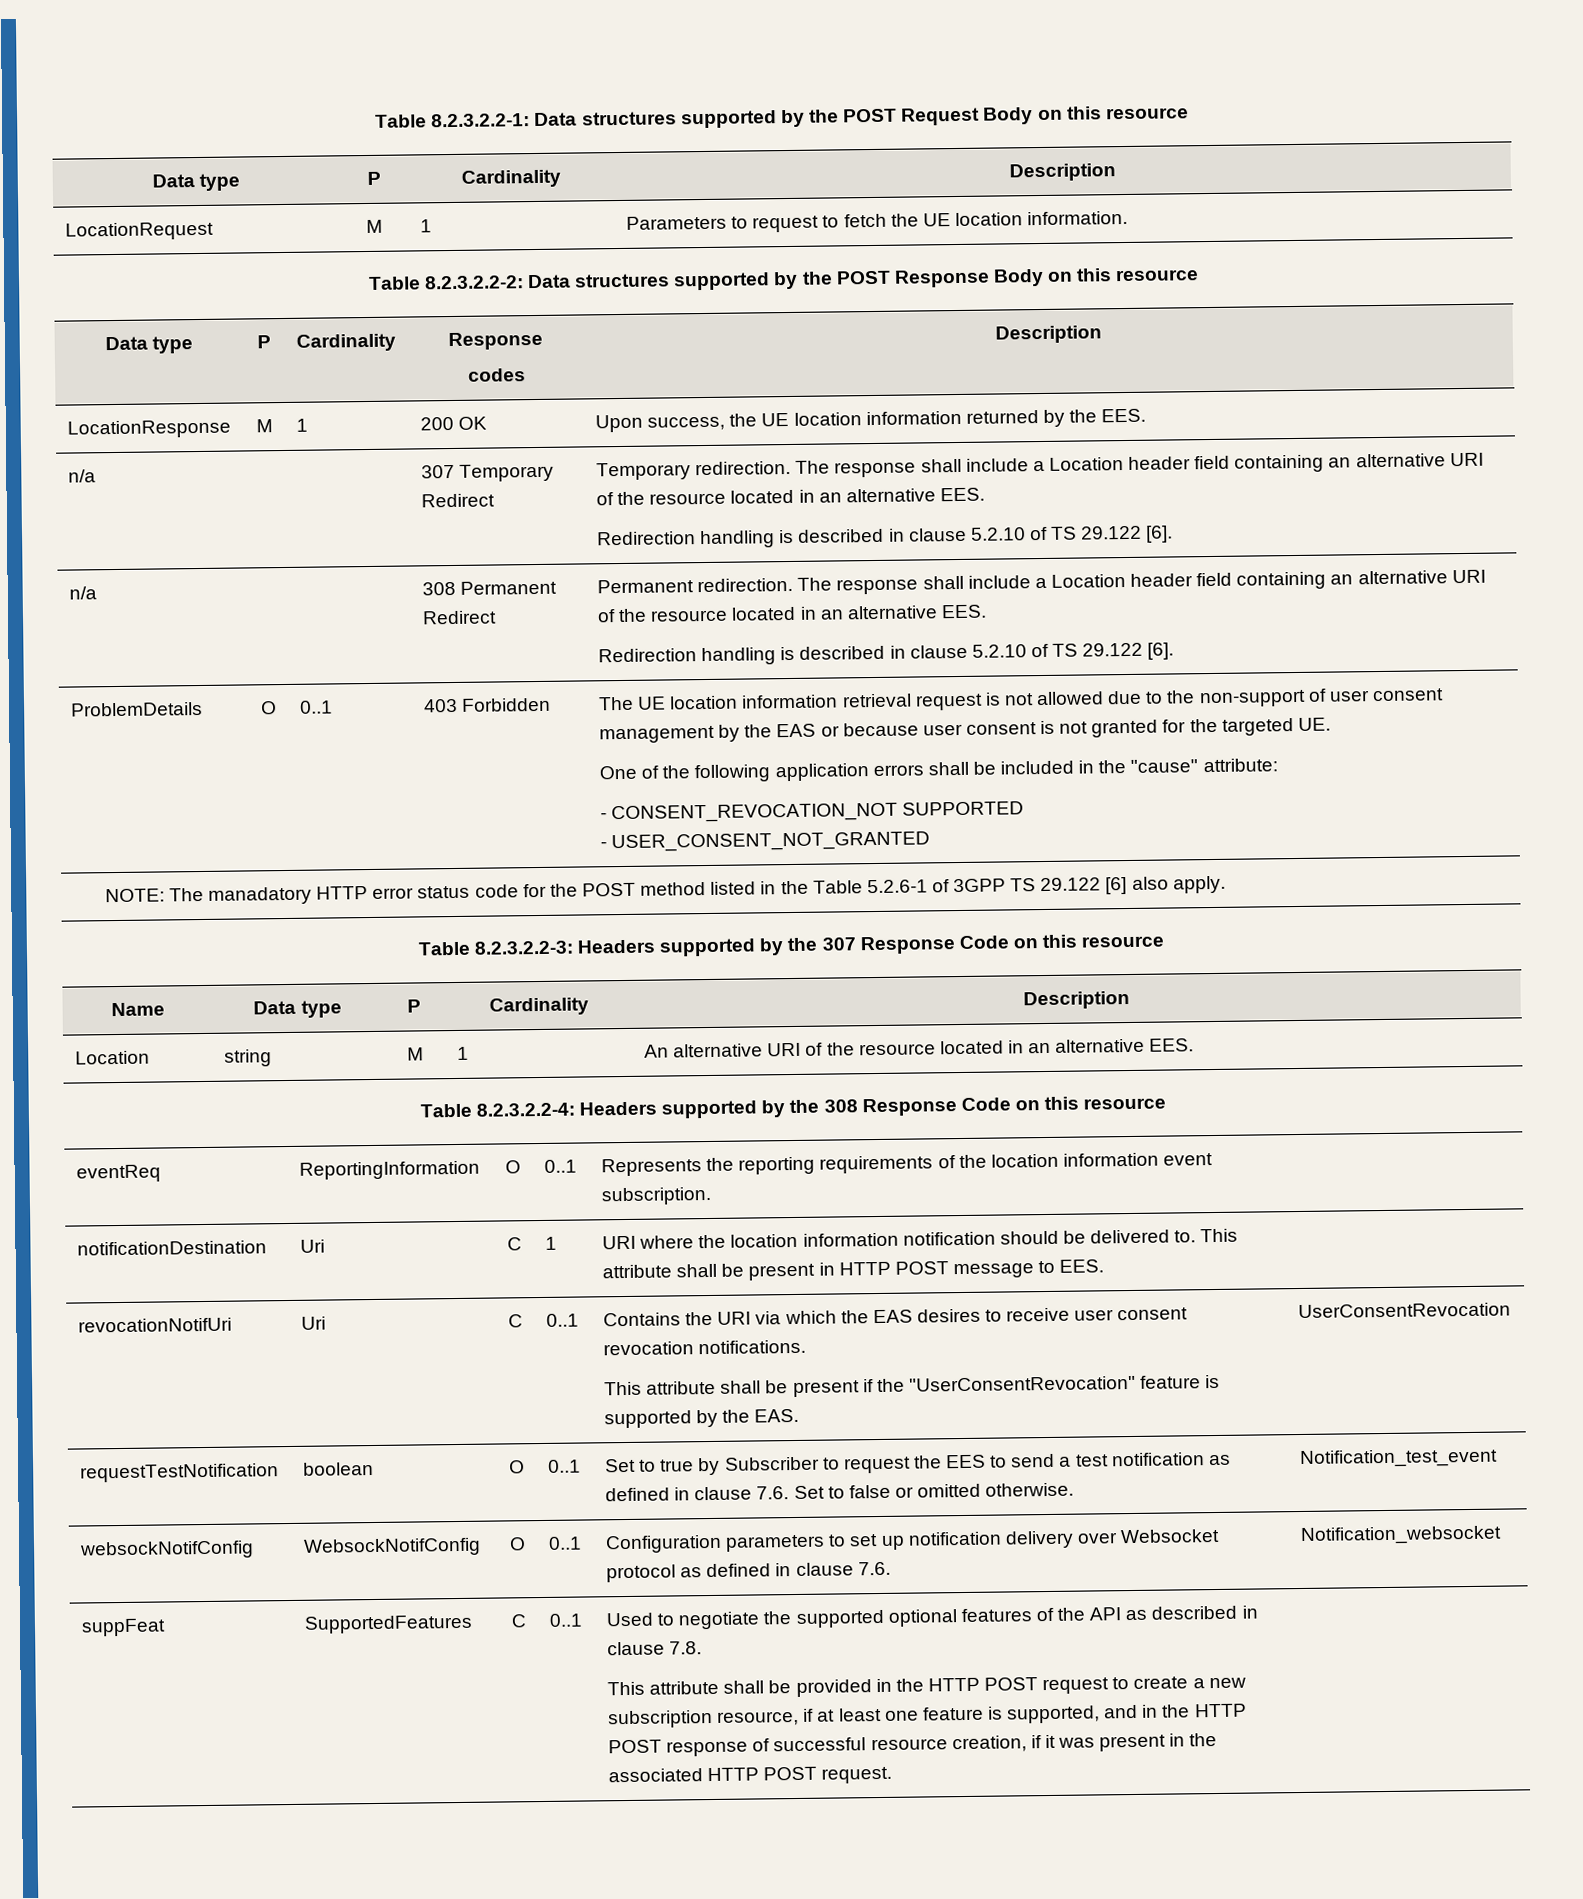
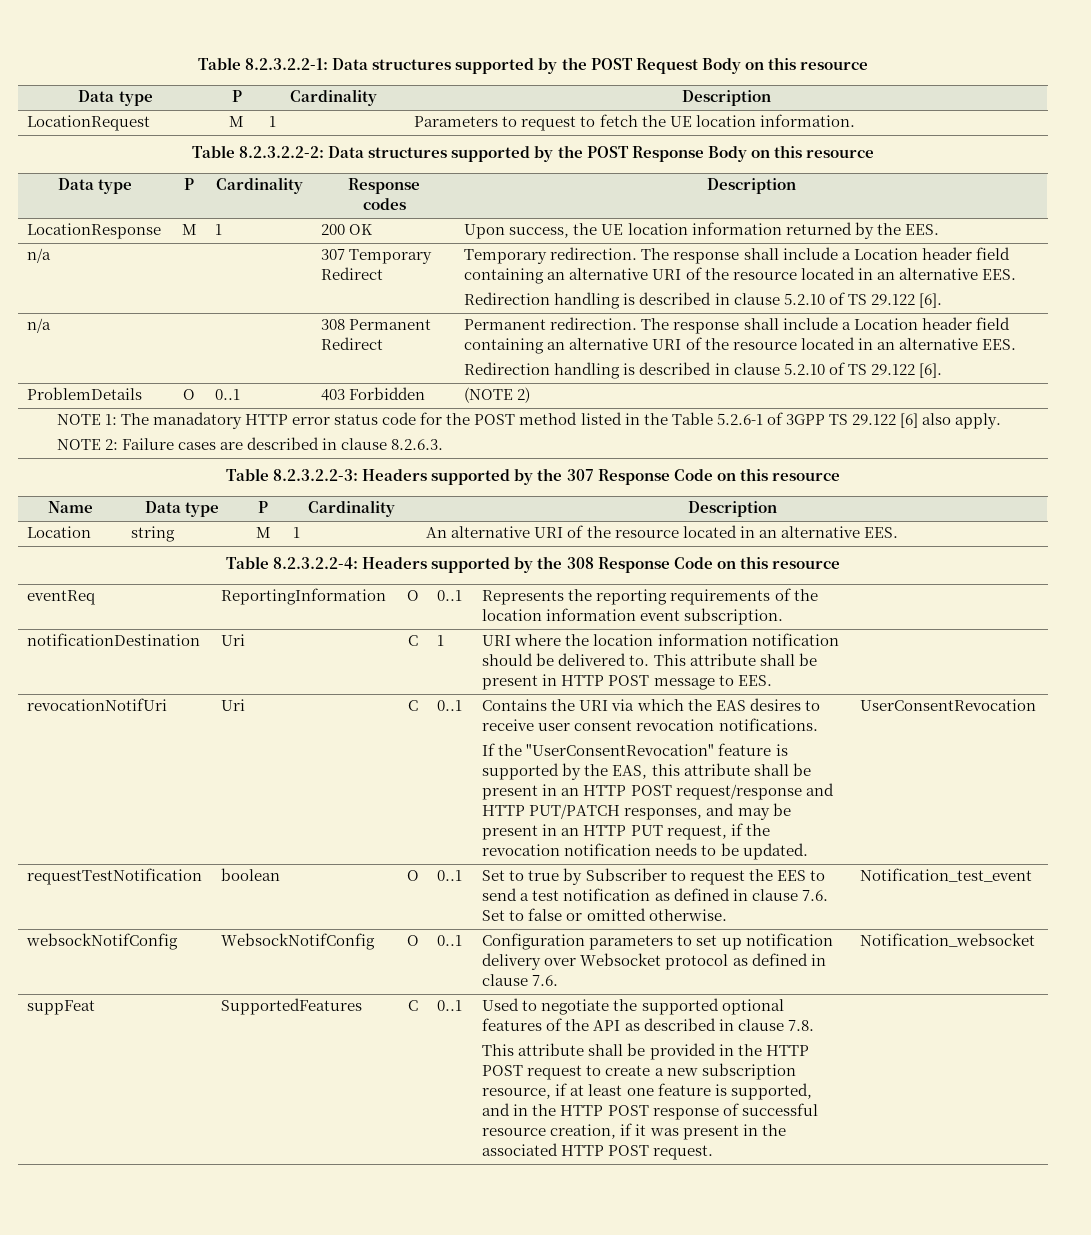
- The UE location information retrieval request is not allowed due to the non-support of user consent management by the EAS or because user consent is not granted for the targeted UE.
- One of the following application errors shall be included in the "cause" attribute:
- - CONSENT_REVOCATION_NOT SUPPORTED
- - USER_CONSENT_NOT_GRANTED
- NOTE: The manadatory HTTP error status code for the POST method listed in the Table 5.2.6-1 of 3GPP TS 29.122 [6] also apply.
+ (NOTE 2)
+ NOTE 1: The manadatory HTTP error status code for the POST method listed in the Table 5.2.6-1 of 3GPP TS 29.122 [6] also apply.
+ NOTE 2: Failure cases are described in clause 8.2.6.3.
- This attribute shall be present if the "UserConsentRevocation" feature is supported by the EAS.
+ If the "UserConsentRevocation" feature is supported by the EAS, this attribute shall be present in an HTTP POST request/response and HTTP PUT/PATCH responses, and may be present in an HTTP PUT request, if the revocation notification needs to be updated.

